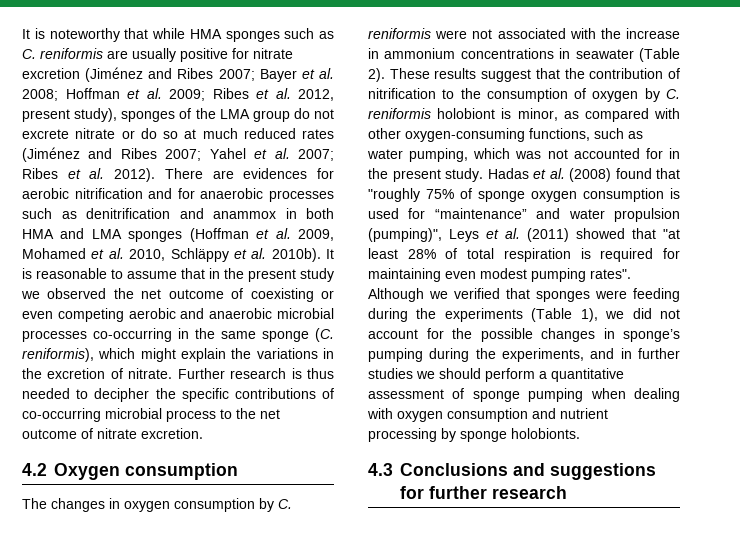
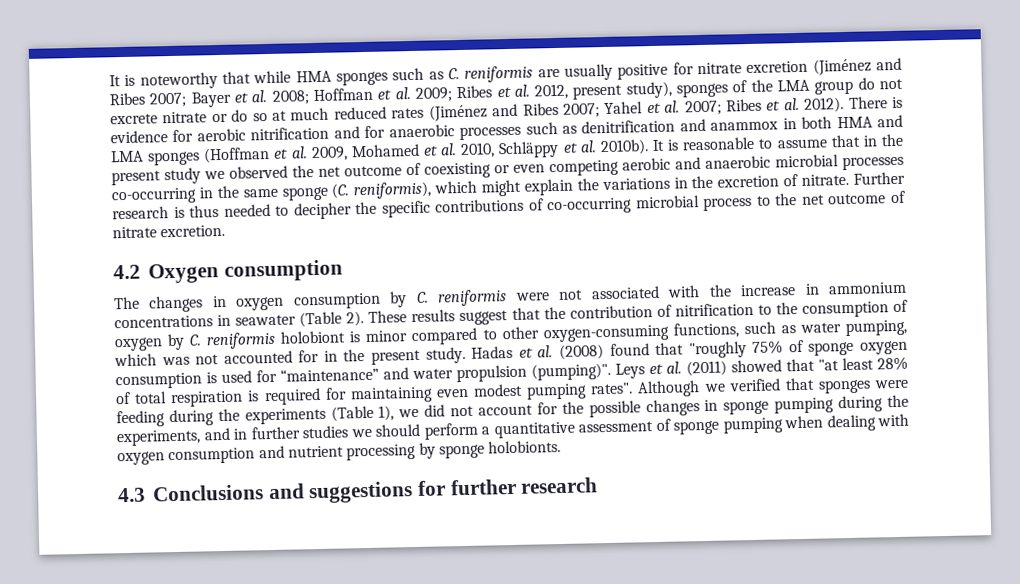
- There are evidences for aerobic nitrification and for anaerobic processes such as denitrification and anammox in both HMA and LMA sponges (Hoffman et al. 2009, Mohamed et al. 2010, Schläppy et al. 2010b).
+ There is evidence for aerobic nitrification and for anaerobic processes such as denitrification and anammox in both HMA and LMA sponges (Hoffman et al. 2009, Mohamed et al. 2010, Schläppy et al. 2010b).
- These results suggest that the contribution of nitrification to the consumption of oxygen by C. reniformis holobiont is minor, as compared with other oxygen-consuming functions, such as water pumping, which was not accounted for in the present study.
+ These results suggest that the contribution of nitrification to the consumption of oxygen by C. reniformis holobiont is minor compared to other oxygen-consuming functions, such as water pumping, which was not accounted for in the present study.
- Hadas et al. (2008) found that "roughly 75% of sponge oxygen consumption is used for “maintenance” and water propulsion (pumping)", Leys et al. (2011) showed that "at least 28% of total respiration is required for maintaining even modest pumping rates".
+ Hadas et al. (2008) found that "roughly 75% of sponge oxygen consumption is used for “maintenance” and water propulsion (pumping)". Leys et al. (2011) showed that "at least 28% of total respiration is required for maintaining even modest pumping rates".
- Although we verified that sponges were feeding during the experiments (Table 1), we did not account for the possible changes in sponge’s pumping during the experiments, and in further studies we should perform a quantitative assessment of sponge pumping when dealing with oxygen consumption and nutrient processing by sponge holobionts.
+ Although we verified that sponges were feeding during the experiments (Table 1), we did not account for the possible changes in sponge pumping during the experiments, and in further studies we should perform a quantitative assessment of sponge pumping when dealing with oxygen consumption and nutrient processing by sponge holobionts.

